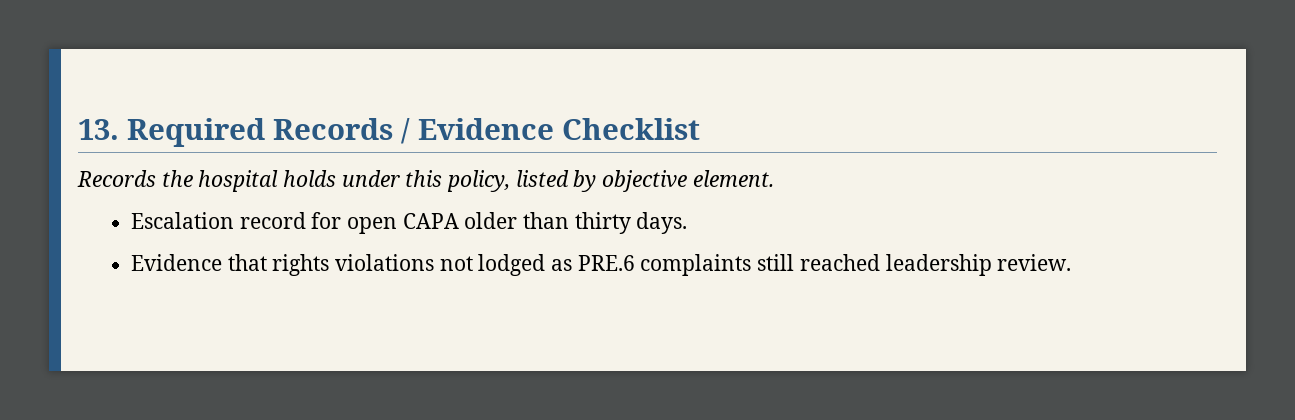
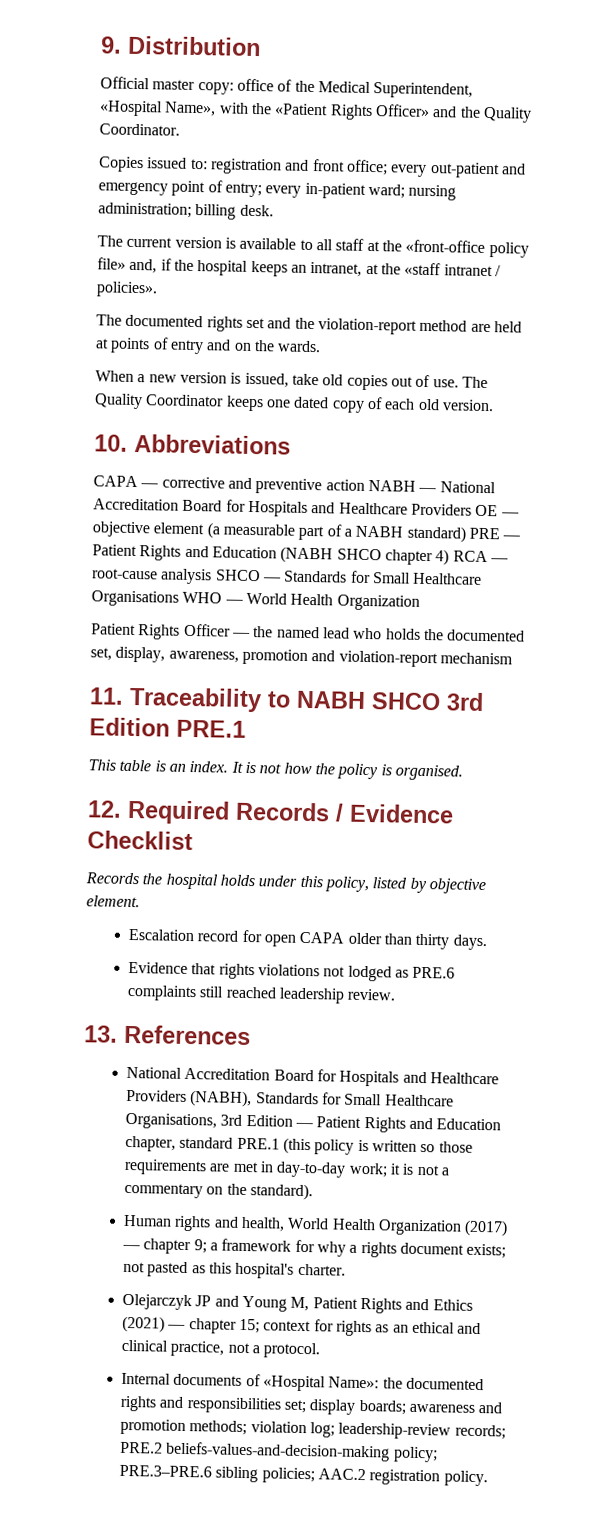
- 13. Required Records / Evidence Checklist
+ 9. Distribution
+ Official master copy: office of the Medical Superintendent, «Hospital Name», with the «Patient Rights Officer» and the Quality Coordinator.
+ Copies issued to: registration and front office; every out-patient and emergency point of entry; every in-patient ward; nursing administration; billing desk.
+ The current version is available to all staff at the «front-office policy file» and, if the hospital keeps an intranet, at the «staff intranet / policies».
+ The documented rights set and the violation-report method are held at points of entry and on the wards.
+ When a new version is issued, take old copies out of use. The Quality Coordinator keeps one dated copy of each old version.
+ 10. Abbreviations
+ CAPA — corrective and preventive action NABH — National Accreditation Board for Hospitals and Healthcare Providers OE — objective element (a measurable part of a NABH standard) PRE — Patient Rights and Education (NABH SHCO chapter 4) RCA — root-cause analysis SHCO — Standards for Small Healthcare Organisations WHO — World Health Organization
+ Patient Rights Officer — the named lead who holds the documented set, display, awareness, promotion and violation-report mechanism
+ 11. Traceability to NABH SHCO 3rd Edition PRE.1
+ This table is an index. It is not how the policy is organised.
+ 12. Required Records / Evidence Checklist
+ 13. References
+ National Accreditation Board for Hospitals and Healthcare Providers (NABH), Standards for Small Healthcare Organisations, 3rd Edition — Patient Rights and Education chapter, standard PRE.1 (this policy is written so those requirements are met in day-to-day work; it is not a commentary on the standard).
+ Human rights and health, World Health Organization (2017) — chapter 9; a framework for why a rights document exists; not pasted as this hospital's charter.
+ Olejarczyk JP and Young M, Patient Rights and Ethics (2021) — chapter 15; context for rights as an ethical and clinical practice, not a protocol.
+ Internal documents of «Hospital Name»: the documented rights and responsibilities set; display boards; awareness and promotion methods; violation log; leadership-review records; PRE.2 beliefs-values-and-decision-making policy; PRE.3–PRE.6 sibling policies; AAC.2 registration policy.

